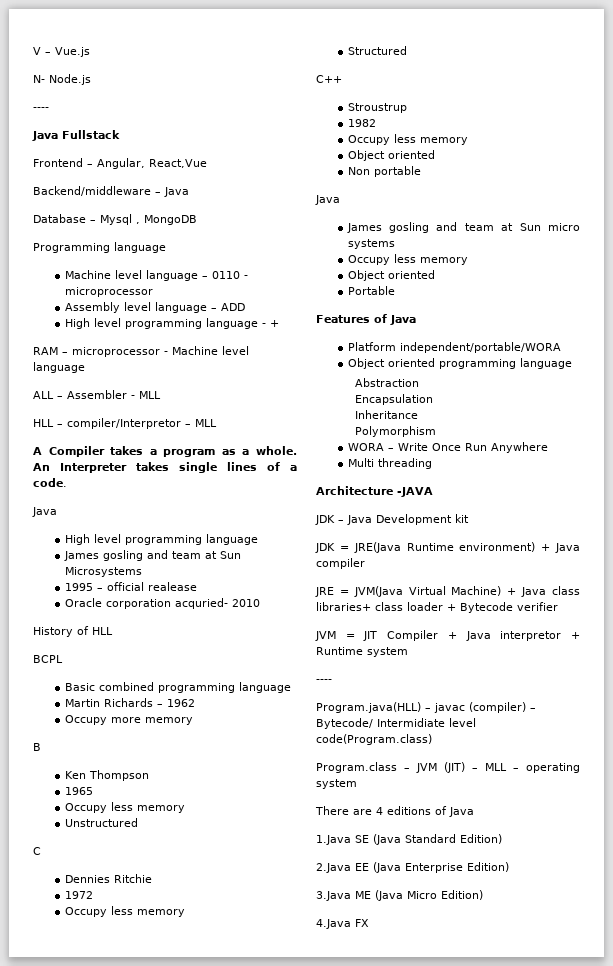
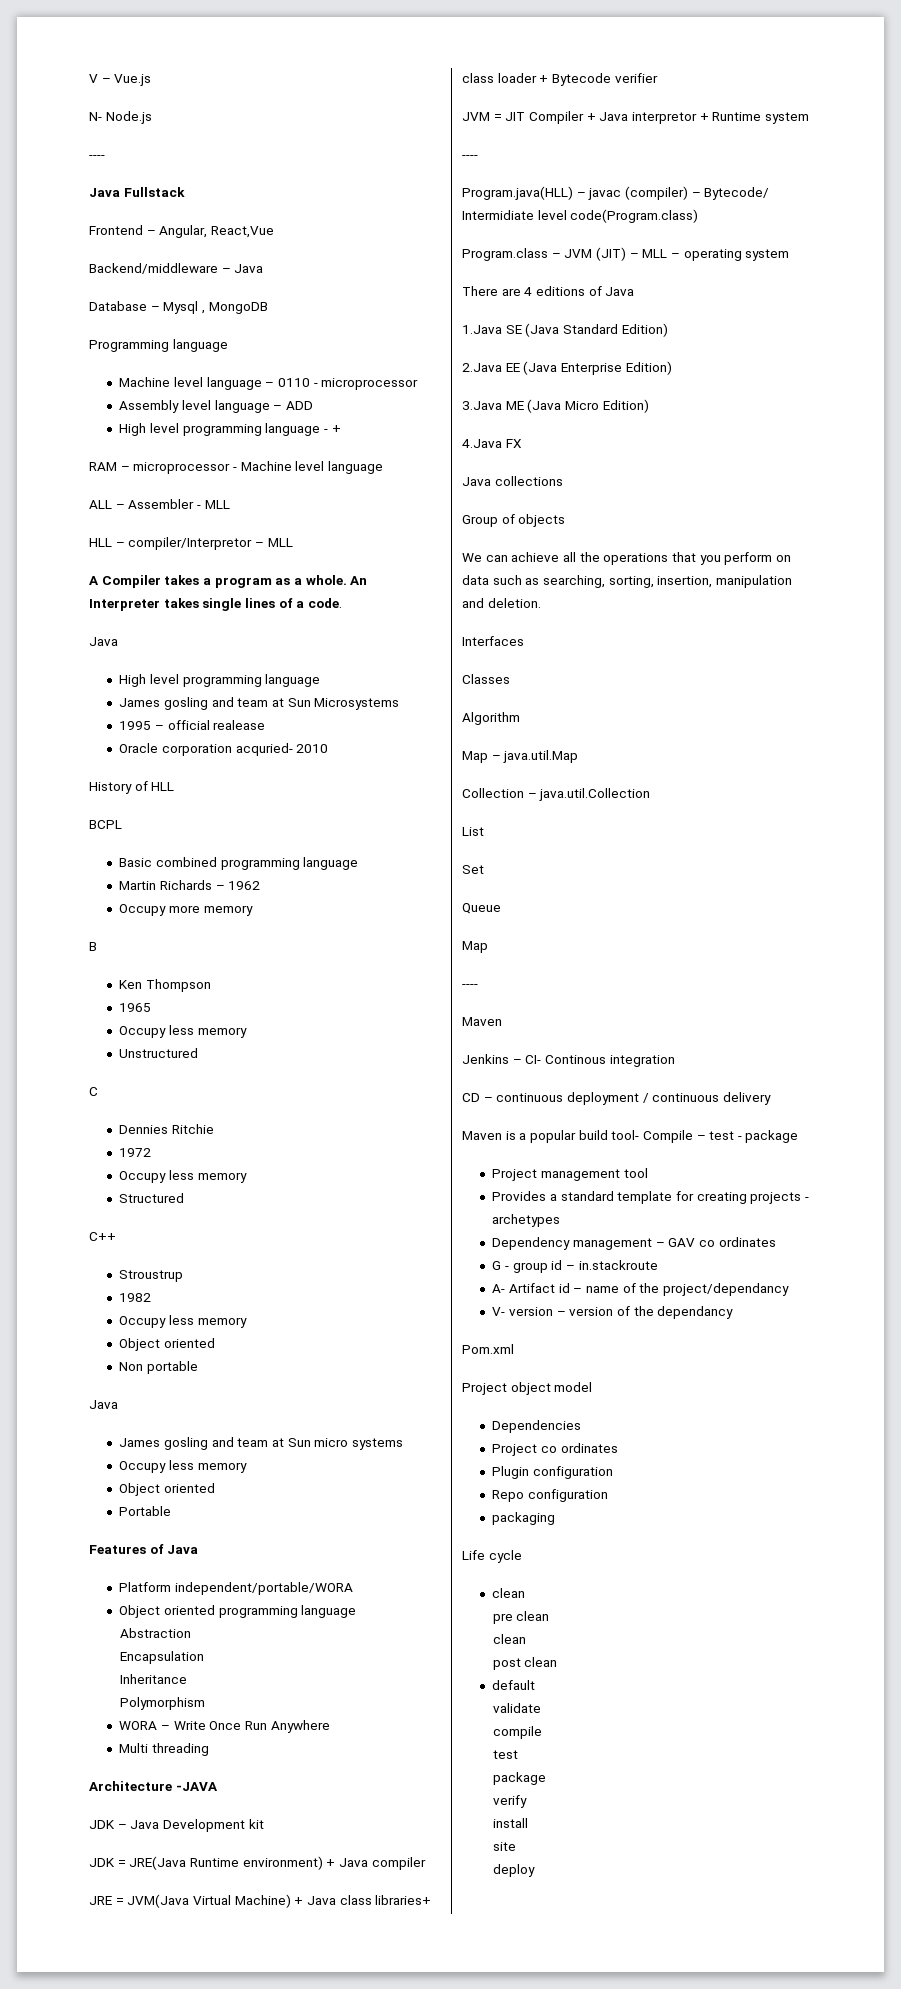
+ Java collections
+ Group of objects
+ We can achieve all the operations that you perform on data such as searching, sorting, insertion, manipulation and deletion.
+ Interfaces
+ Classes
+ Algorithm
+ Map – java.util.Map
+ Collection – java.util.Collection
+ List
+ Set
+ Queue
+ Map
+ ----
+ Maven
+ Jenkins – CI- Continous integration
+ CD – continuous deployment / continuous delivery
+ Maven is a popular build tool- Compile – test - package
+ Project management tool
+ Provides a standard template for creating projects - archetypes
+ Dependency management – GAV co ordinates
+ G - group id – in.stackroute
+ A- Artifact id – name of the project/dependancy
+ V- version – version of the dependancy
+ Pom.xml
+ Project object model
+ Dependencies
+ Project co ordinates
+ Plugin configuration
+ Repo configuration
+ packaging
+ Life cycle
+ clean
+ pre clean
+ clean
+ post clean
+ default
+ validate
+ compile
+ test
+ package
+ verify
+ install
+ site
+ deploy

